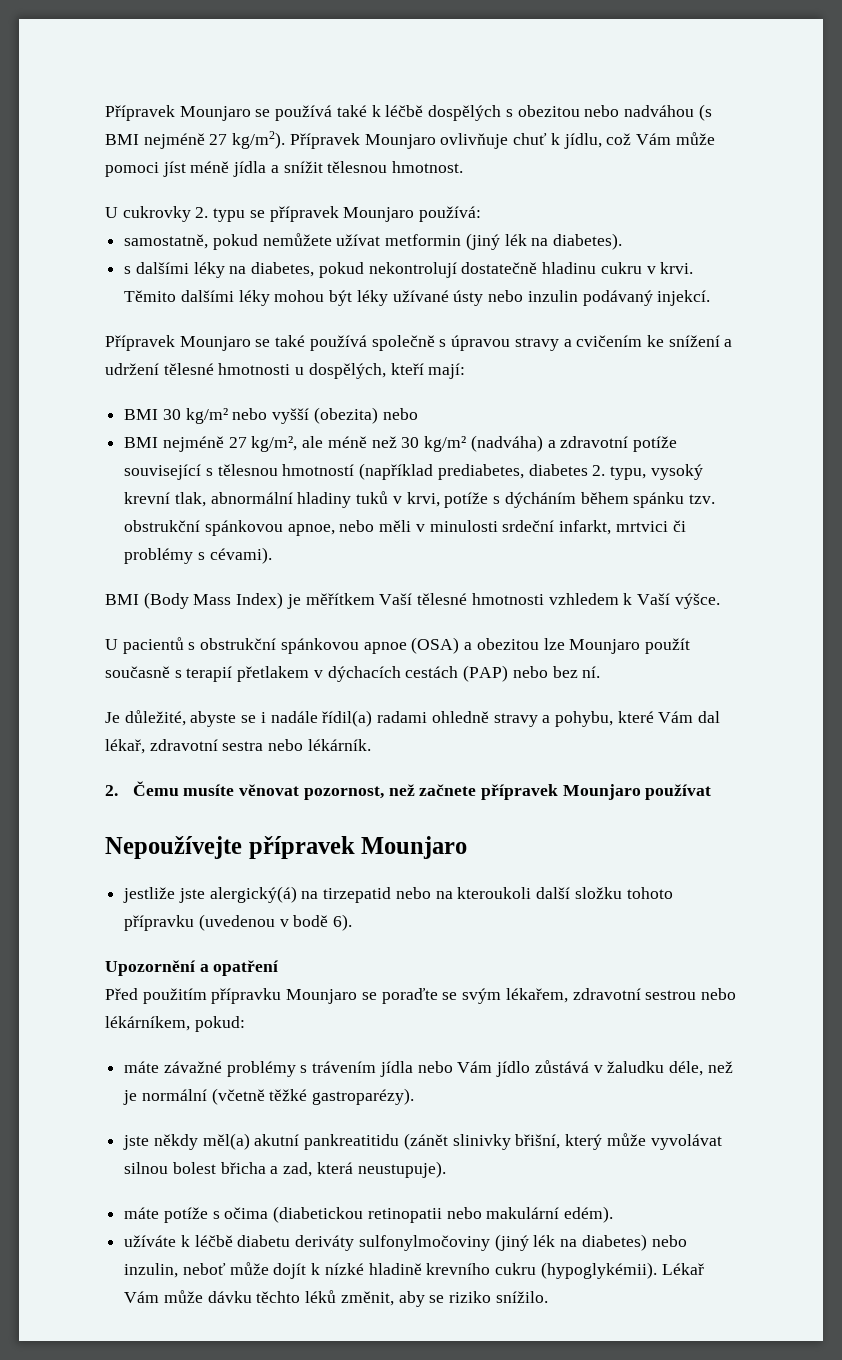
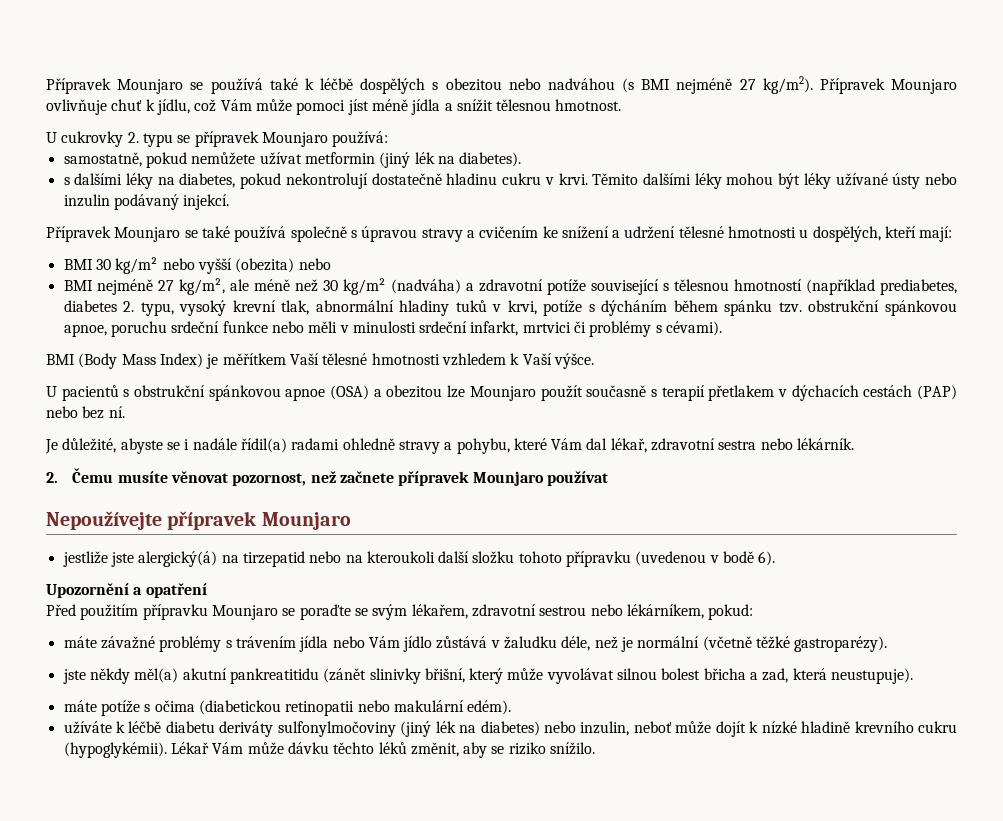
- BMI nejméně 27 kg/m², ale méně než 30 kg/m² (nadváha) a zdravotní potíže související s tělesnou hmotností (například prediabetes, diabetes 2. typu, vysoký krevní tlak, abnormální hladiny tuků v krvi, potíže s dýcháním během spánku tzv. obstrukční spánkovou apnoe, nebo měli v minulosti srdeční infarkt, mrtvici či problémy s cévami).
+ BMI nejméně 27 kg/m², ale méně než 30 kg/m² (nadváha) a zdravotní potíže související s tělesnou hmotností (například prediabetes, diabetes 2. typu, vysoký krevní tlak, abnormální hladiny tuků v krvi, potíže s dýcháním během spánku tzv. obstrukční spánkovou apnoe, poruchu srdeční funkce nebo měli v minulosti srdeční infarkt, mrtvici či problémy s cévami).

